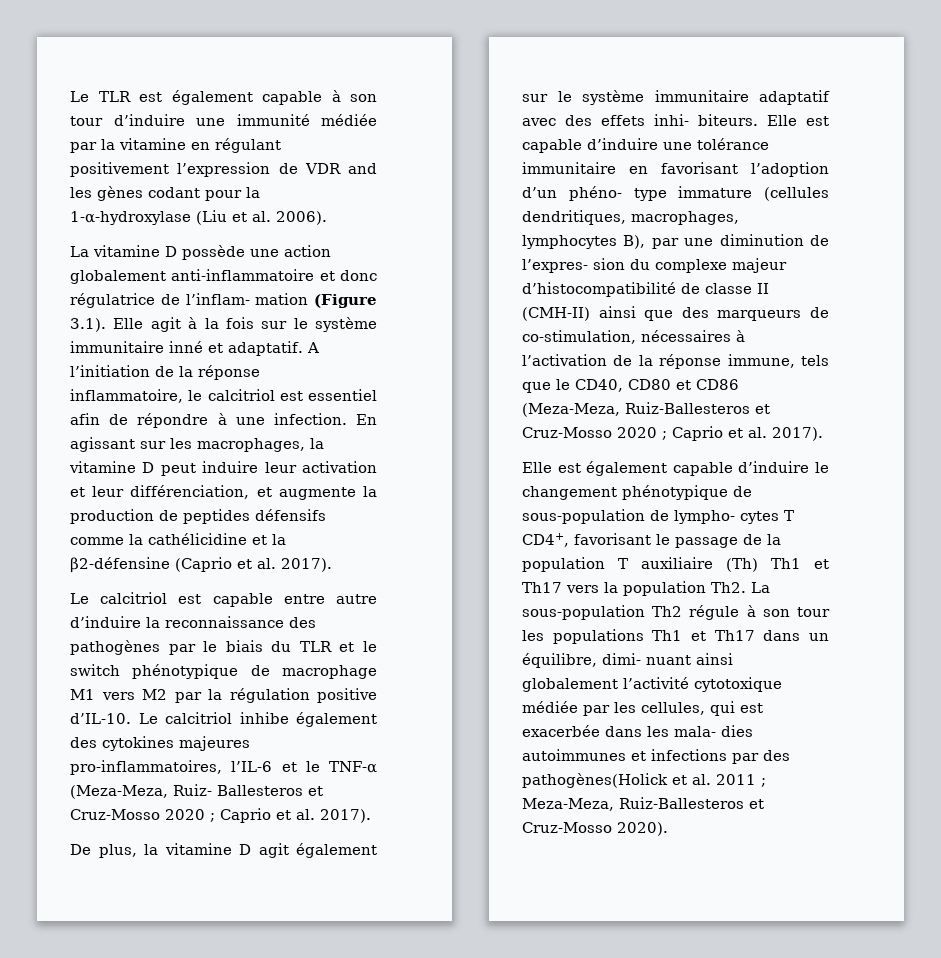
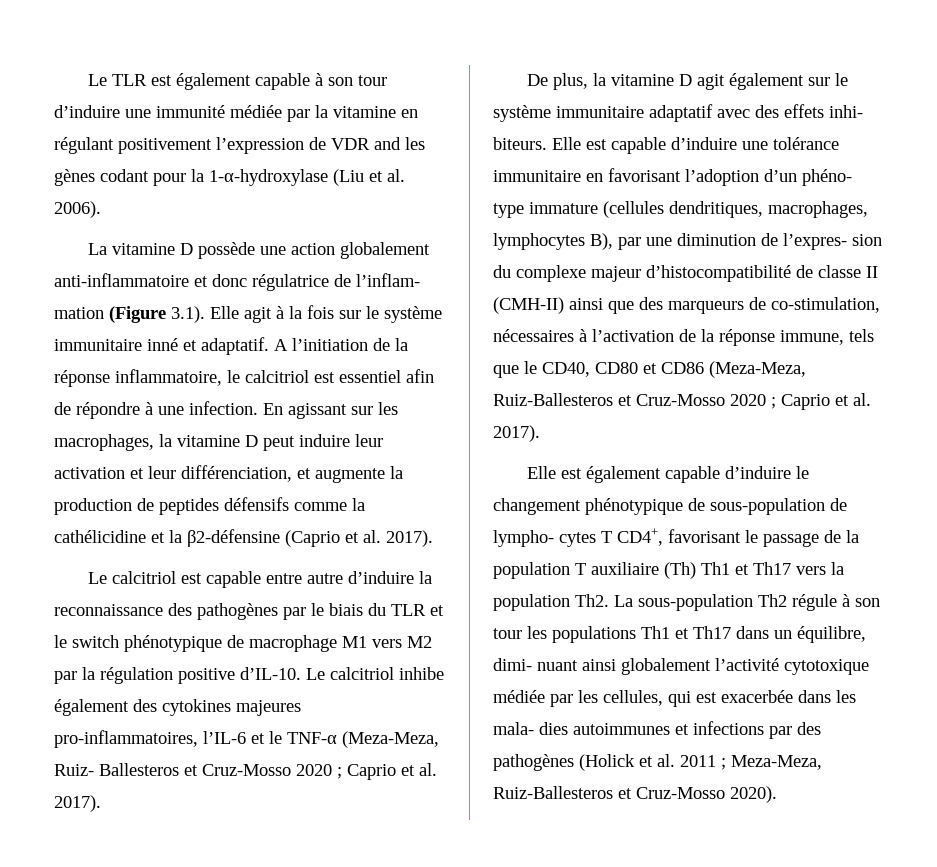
- Elle est également capable d’induire le changement phénotypique de sous-population de lympho- cytes T CD4+, favorisant le passage de la population T auxiliaire (Th) Th1 et Th17 vers la population Th2. La sous-population Th2 régule à son tour les populations Th1 et Th17 dans un équilibre, dimi- nuant ainsi globalement l’activité cytotoxique médiée par les cellules, qui est exacerbée dans les mala- dies autoimmunes et infections par des pathogènes(Holick et al. 2011 ;
+ Elle est également capable d’induire le changement phénotypique de sous-population de lympho- cytes T CD4+, favorisant le passage de la population T auxiliaire (Th) Th1 et Th17 vers la population Th2. La sous-population Th2 régule à son tour les populations Th1 et Th17 dans un équilibre, dimi- nuant ainsi globalement l’activité cytotoxique médiée par les cellules, qui est exacerbée dans les mala- dies autoimmunes et infections par des pathogènes (Holick et al. 2011 ;

